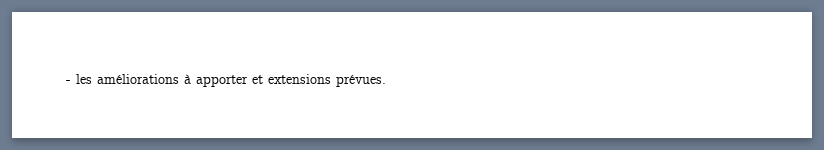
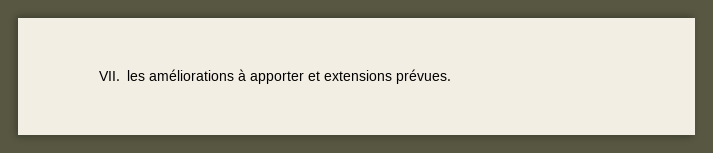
- - les améliorations à apporter et extensions prévues.
+ VII. les améliorations à apporter et extensions prévues.

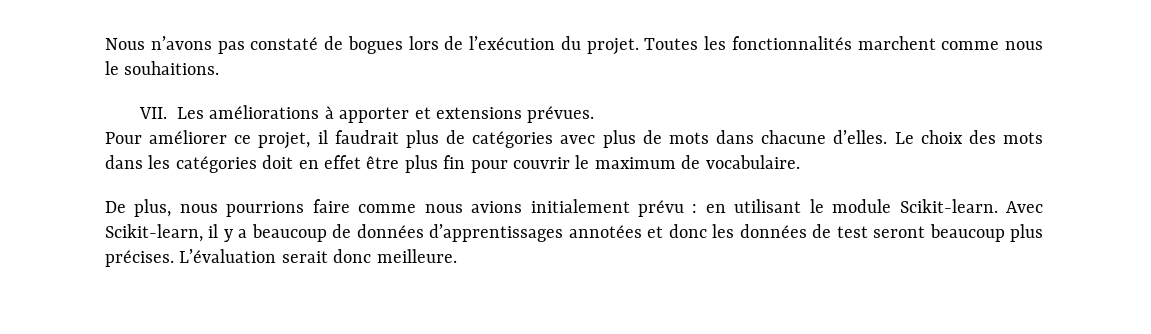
- VII. les améliorations à apporter et extensions prévues.
+ Nous n’avons pas constaté de bogues lors de l’exécution du projet. Toutes les fonctionnalités marchent comme nous le souhaitions.
+ VII. Les améliorations à apporter et extensions prévues.
+ Pour améliorer ce projet, il faudrait plus de catégories avec plus de mots dans chacune d’elles. Le choix des mots dans les catégories doit en effet être plus fin pour couvrir le maximum de vocabulaire.
+ De plus, nous pourrions faire comme nous avions initialement prévu : en utilisant le module Scikit-learn. Avec Scikit-learn, il y a beaucoup de données d’apprentissages annotées et donc les données de test seront beaucoup plus précises. L’évaluation serait donc meilleure.

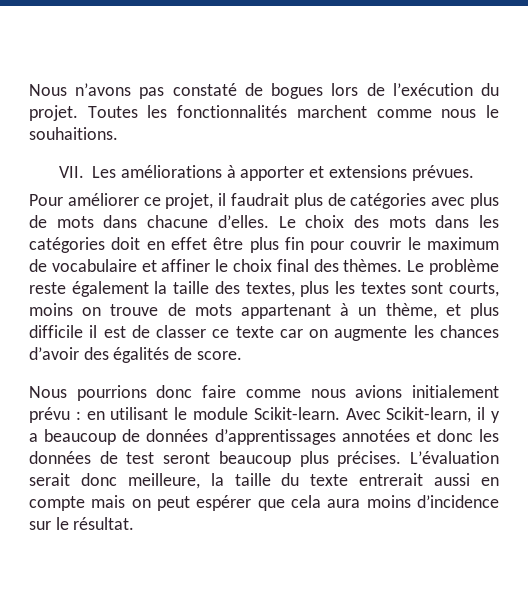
- Le choix des mots dans les catégories doit en effet être plus fin pour couvrir le maximum de vocabulaire.
- De plus, nous pourrions faire comme nous avions initialement prévu : en utilisant le module Scikit-learn.
+ Le choix des mots dans les catégories doit en effet être plus fin pour couvrir le maximum de vocabulaire et affiner le choix final des thèmes. Le problème reste également la taille des textes, plus les textes sont courts, moins on trouve de mots appartenant à un thème, et plus difficile il est de classer ce texte car on augmente les chances d’avoir des égalités de score.
+ Nous pourrions donc faire comme nous avions initialement prévu : en utilisant le module Scikit-learn.
- L’évaluation serait donc meilleure.
+ L’évaluation serait donc meilleure, la taille du texte entrerait aussi en compte mais on peut espérer que cela aura moins d’incidence sur le résultat.

